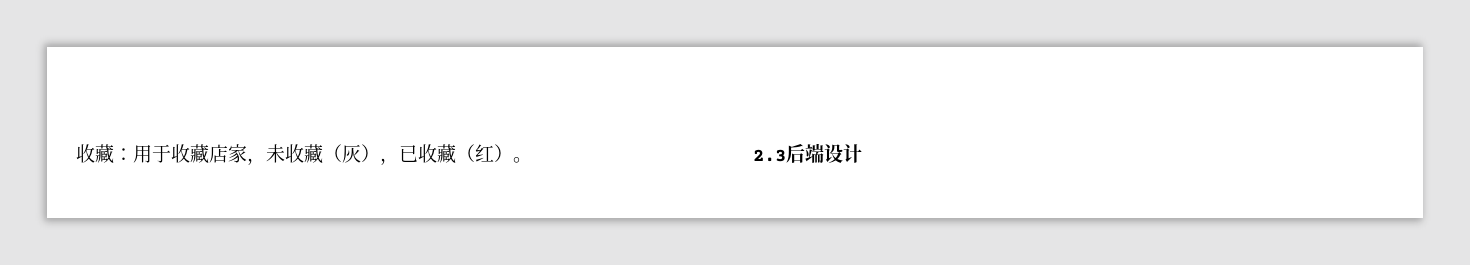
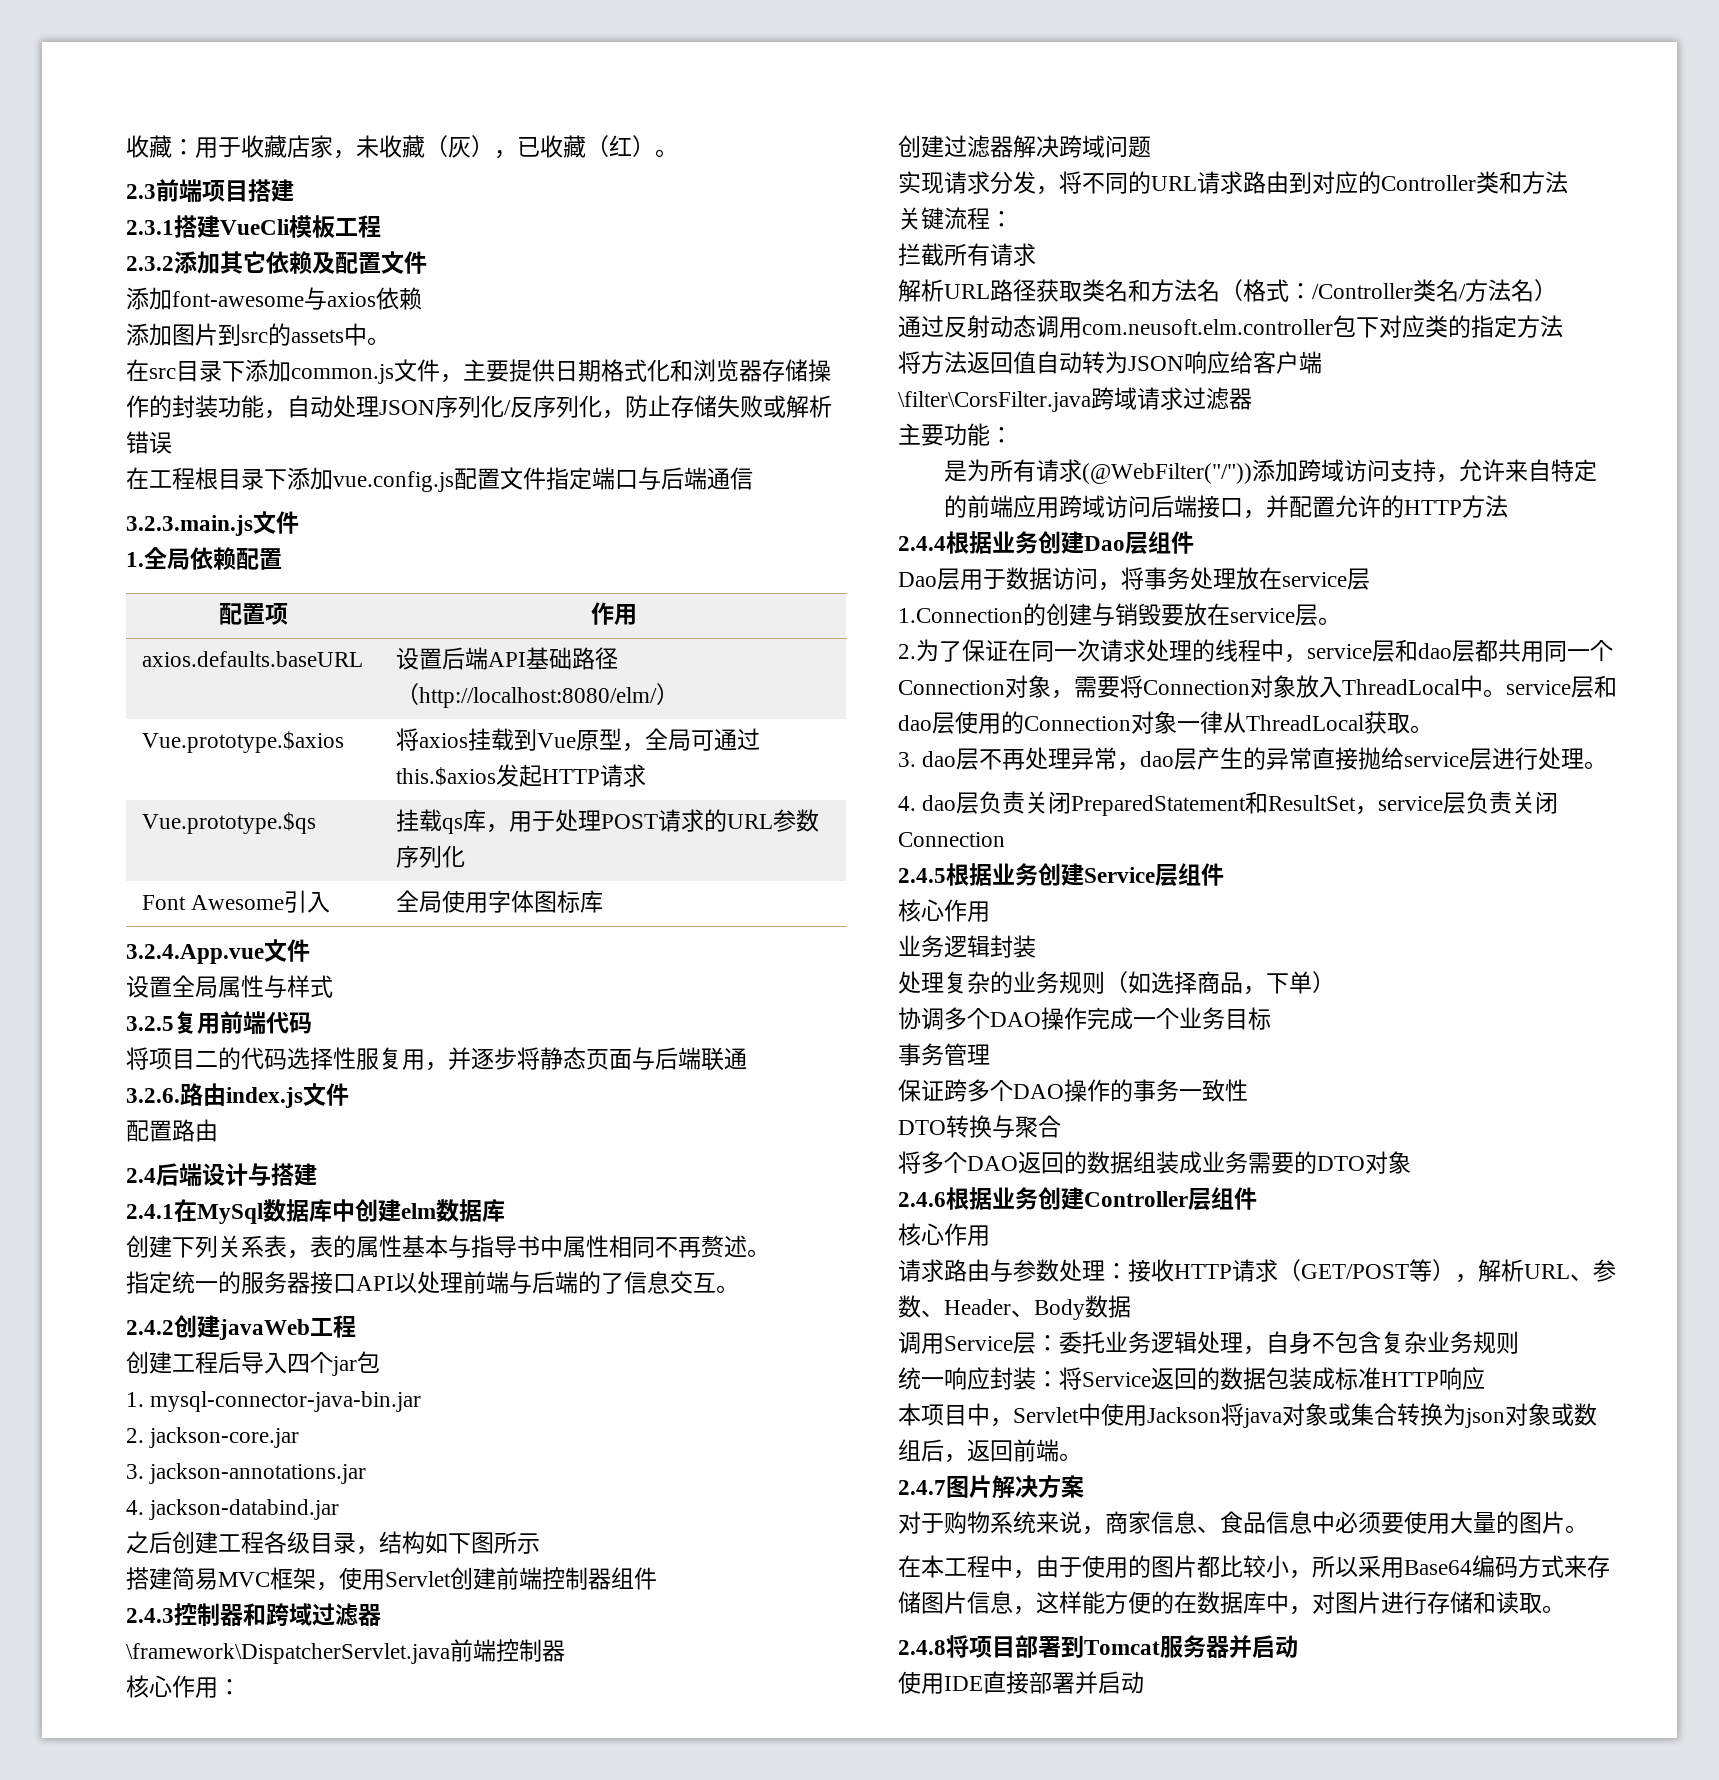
- 2.3后端设计
+ 2.3前端项目搭建
+ 2.3.1搭建VueCli模板工程
+ 2.3.2添加其它依赖及配置文件
+ 添加font-awesome与axios依赖
+ 添加图片到src的assets中。
+ 在src目录下添加common.js文件，主要提供日期格式化和浏览器存储操作的封装功能，自动处理JSON序列化/反序列化，防止存储失败或解析错误
+ 在工程根目录下添加vue.config.js配置文件指定端口与后端通信
+ 3.2.3.main.js文件
+ 1.全局依赖配置
+ 配置项 | 作用
+ axios.defaults.baseURL | 设置后端API基础路径（http://localhost:8080/elm/）
+ Vue.prototype.$axios | 将axios挂载到Vue原型，全局可通过this.$axios发起HTTP请求
+ Vue.prototype.$qs | 挂载qs库，用于处理POST请求的URL参数序列化
+ Font Awesome引入 | 全局使用字体图标库
+ 3.2.4.App.vue文件
+ 设置全局属性与样式
+ 3.2.5复用前端代码
+ 将项目二的代码选择性服复用，并逐步将静态页面与后端联通
+ 3.2.6.路由index.js文件
+ 配置路由
+ 2.4后端设计与搭建
+ 2.4.1在MySql数据库中创建elm数据库
+ 创建下列关系表，表的属性基本与指导书中属性相同不再赘述。
+ 指定统一的服务器接口API以处理前端与后端的了信息交互。
+ 2.4.2创建javaWeb工程
+ 创建工程后导入四个jar包
+ 1. mysql-connector-java-bin.jar
+ 2. jackson-core.jar
+ 3. jackson-annotations.jar
+ 4. jackson-databind.jar
+ 之后创建工程各级目录，结构如下图所示
+ 搭建简易MVC框架，使用Servlet创建前端控制器组件
+ 2.4.3控制器和跨域过滤器
+ \framework\DispatcherServlet.java前端控制器
+ 核心作用：
+ 创建过滤器解决跨域问题
+ 实现请求分发，将不同的URL请求路由到对应的Controller类和方法
+ 关键流程：
+ 拦截所有请求
+ 解析URL路径获取类名和方法名（格式：/Controller类名/方法名）
+ 通过反射动态调用com.neusoft.elm.controller包下对应类的指定方法
+ 将方法返回值自动转为JSON响应给客户端
+ \filter\CorsFilter.java跨域请求过滤器
+ 主要功能：
+ 是为所有请求(@WebFilter("/"))添加跨域访问支持，允许来自特定的前端应用跨域访问后端接口，并配置允许的HTTP方法
+ 2.4.4根据业务创建Dao层组件
+ Dao层用于数据访问，将事务处理放在service层
+ 1.Connection的创建与销毁要放在service层。
+ 2.为了保证在同一次请求处理的线程中，service层和dao层都共用同一个Connection对象，需要将Connection对象放入ThreadLocal中。service层和dao层使用的Connection对象一律从ThreadLocal获取。
+ 3. dao层不再处理异常，dao层产生的异常直接抛给service层进行处理。
+ 4. dao层负责关闭PreparedStatement和ResultSet，service层负责关闭Connection
+ 2.4.5根据业务创建Service层组件
+ 核心作用
+ 业务逻辑封装
+ 处理复杂的业务规则（如选择商品，下单）
+ 协调多个DAO操作完成一个业务目标
+ 事务管理
+ 保证跨多个DAO操作的事务一致性
+ DTO转换与聚合
+ 将多个DAO返回的数据组装成业务需要的DTO对象
+ 2.4.6根据业务创建Controller层组件
+ 核心作用
+ 请求路由与参数处理：接收HTTP请求（GET/POST等），解析URL、参数、Header、Body数据
+ 调用Service层：委托业务逻辑处理，自身不包含复杂业务规则
+ 统一响应封装：将Service返回的数据包装成标准HTTP响应
+ 本项目中，Servlet中使用Jackson将java对象或集合转换为json对象或数组后，返回前端。
+ 2.4.7图片解决方案
+ 对于购物系统来说，商家信息、食品信息中必须要使用大量的图片。
+ 在本工程中，由于使用的图片都比较小，所以采用Base64编码方式来存储图片信息，这样能方便的在数据库中，对图片进行存储和读取。
+ 2.4.8将项目部署到Tomcat服务器并启动
+ 使用IDE直接部署并启动

